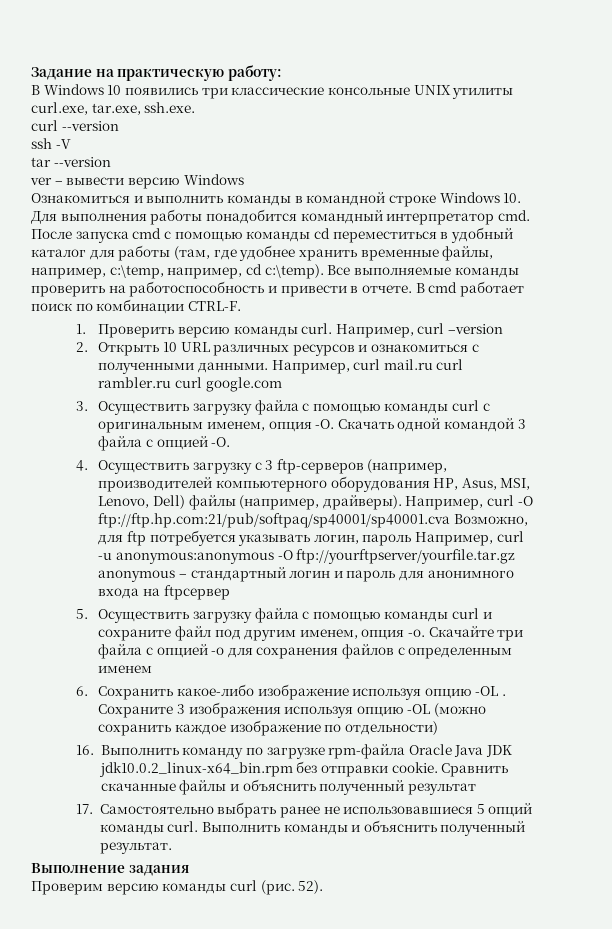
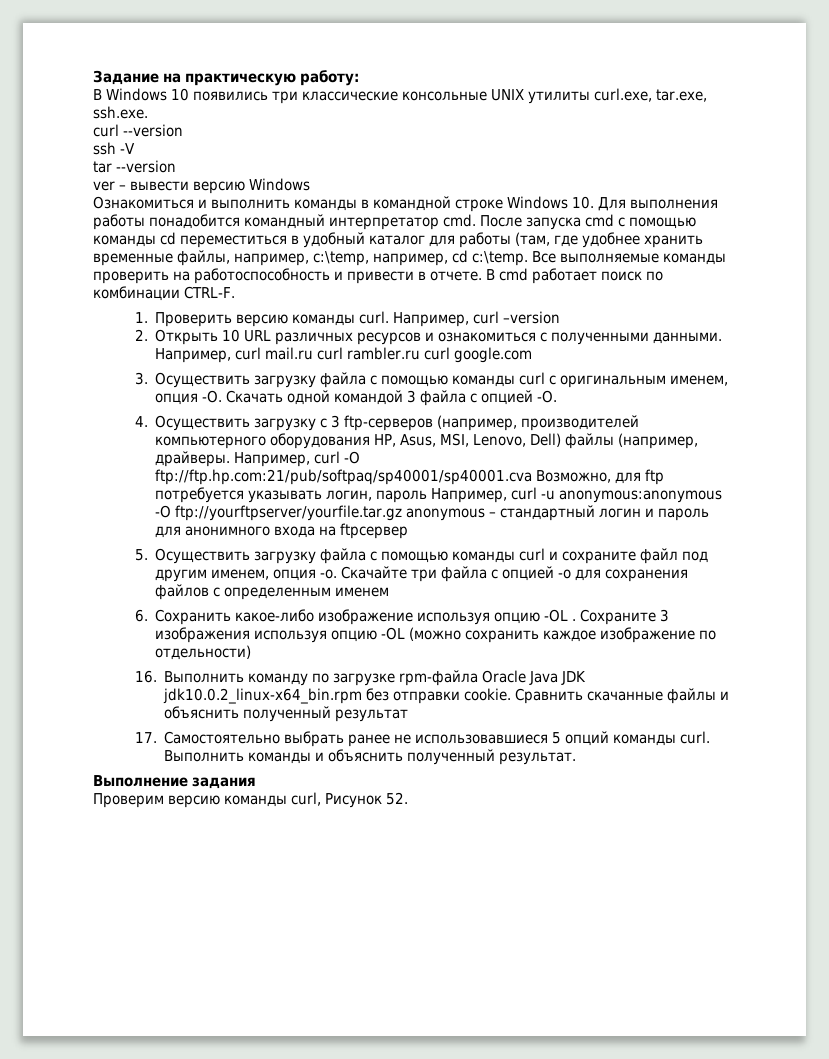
- После запуска cmd с помощью команды cd переместиться в удобный каталог для работы (там, где удобнее хранить временные файлы, например, c:\temp, например, cd c:\temp).
+ После запуска cmd с помощью команды cd переместиться в удобный каталог для работы (там, где удобнее хранить временные файлы, например, c:\temp, например, cd c:\temp.
- 4. Осуществить загрузку с 3 ftp-серверов (например, производителей компьютерного оборудования HP, Asus, MSI, Lenovo, Dell) файлы (например, драйверы).
+ 4. Осуществить загрузку с 3 ftp-серверов (например, производителей компьютерного оборудования HP, Asus, MSI, Lenovo, Dell) файлы (например, драйверы.
- Проверим версию команды curl (рис. 52).
+ Проверим версию команды curl, Рисунок 52.

